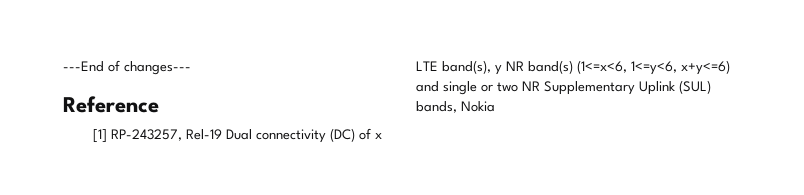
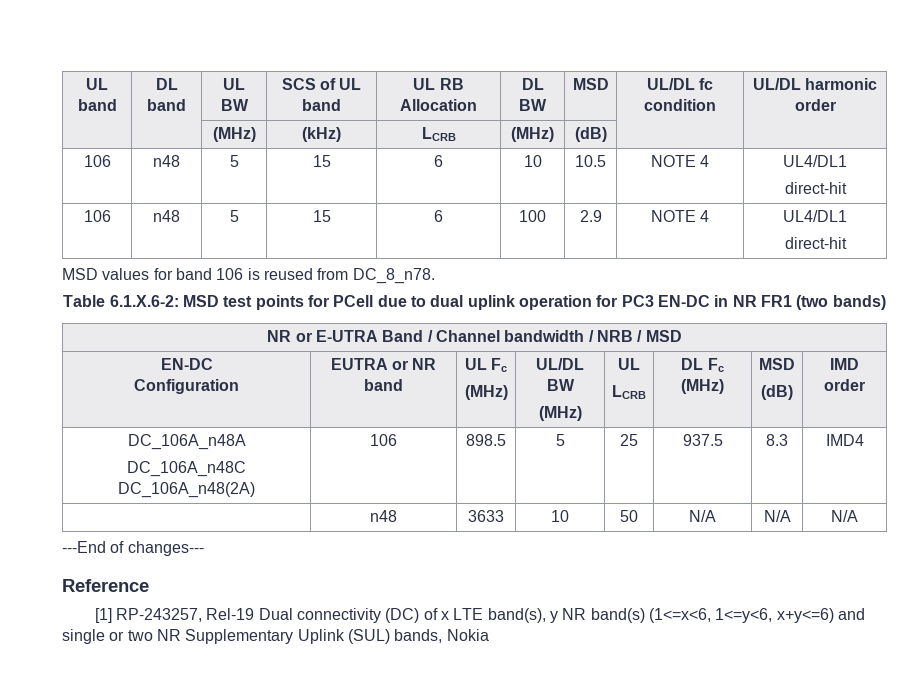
+ UL band | DL band | UL BW | SCS of UL band | UL RB Allocation | DL BW | MSD | UL/DL fc condition | UL/DL harmonic order
+ | | (MHz) | (kHz) | LCRB | (MHz) | (dB) | |
+ 106 | n48 | 5 | 15 | 6 | 10 | 10.5 | NOTE 4 | UL4/DL1
+ direct-hit
+ 106 | n48 | 5 | 15 | 6 | 100 | 2.9 | NOTE 4 | UL4/DL1
+ direct-hit
+ MSD values for band 106 is reused from DC_8_n78.
+ Table 6.1.X.6-2: MSD test points for PCell due to dual uplink operation for PC3 EN-DC in NR FR1 (two bands)
+ NR or E-UTRA Band / Channel bandwidth / NRB / MSD
+ EN-DC
+ Configuration | EUTRA or NR band | UL Fc
+ (MHz) | UL/DL BW
+ (MHz) | UL
+ LCRB | DL Fc (MHz) | MSD
+ (dB) | IMD order
+ DC_106A_n48A
+ DC_106A_n48C DC_106A_n48(2A) | 106 | 898.5 | 5 | 25 | 937.5 | 8.3 | IMD4
+ | n48 | 3633 | 10 | 50 | N/A | N/A | N/A

